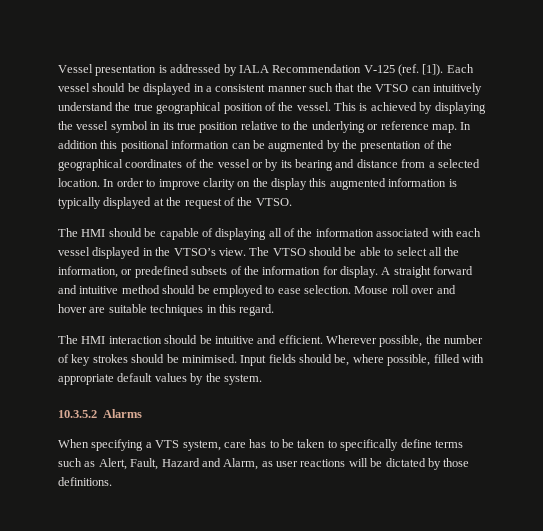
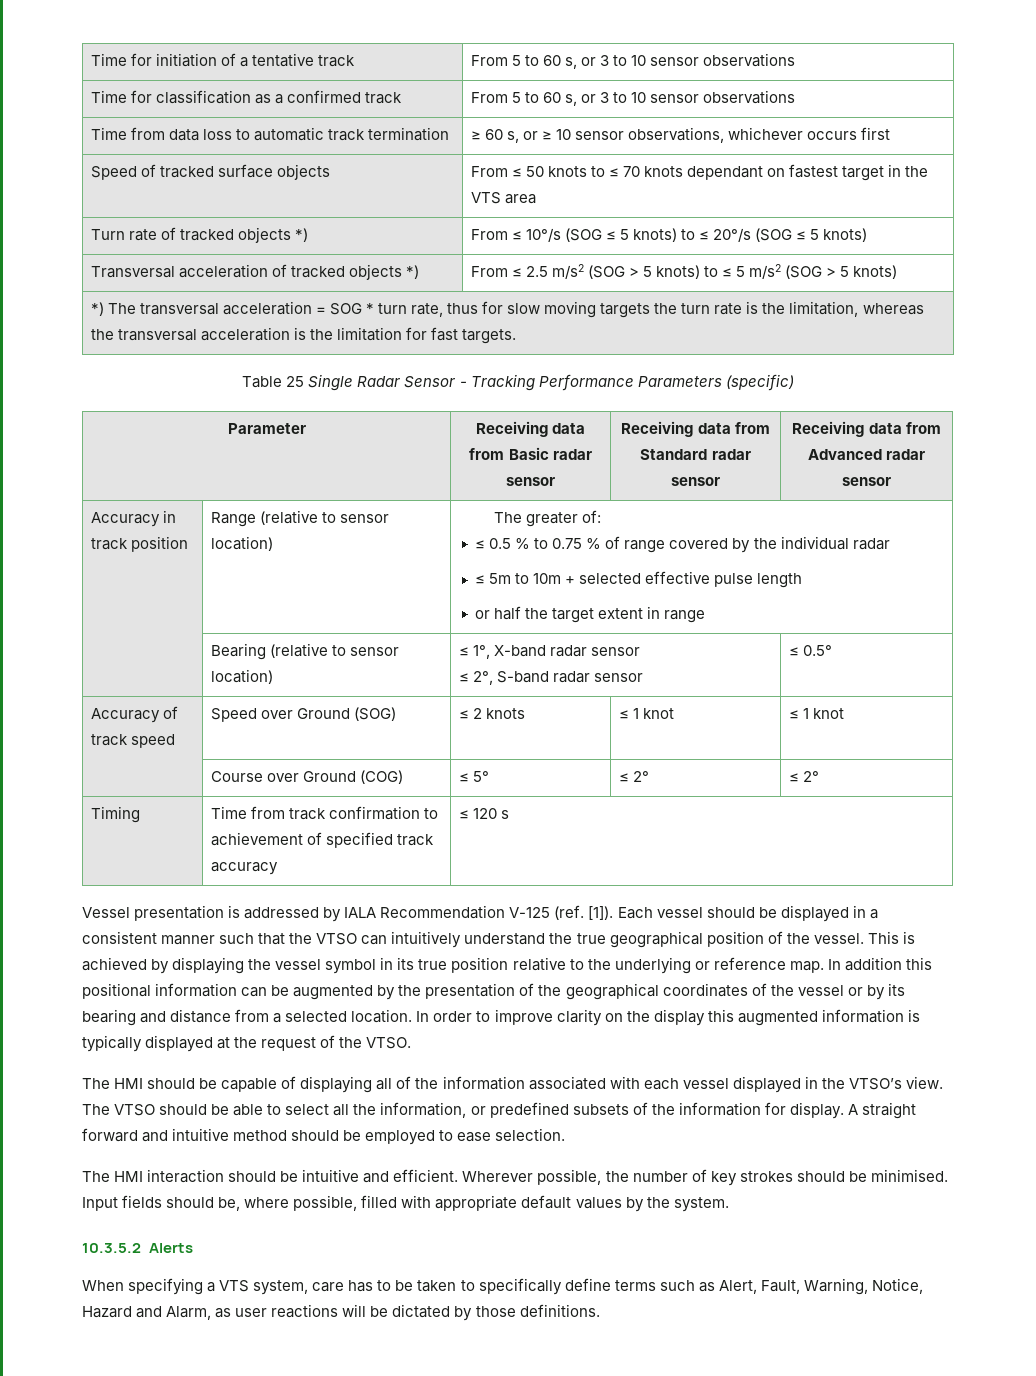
+ Time for initiation of a tentative track | From 5 to 60 s, or 3 to 10 sensor observations
+ Time for classification as a confirmed track | From 5 to 60 s, or 3 to 10 sensor observations
+ Time from data loss to automatic track termination | ≥ 60 s, or ≥ 10 sensor observations, whichever occurs first
+ Speed of tracked surface objects | From ≤ 50 knots to ≤ 70 knots dependant on fastest target in the VTS area
+ Turn rate of tracked objects *) | From ≤ 10°/s (SOG ≤ 5 knots) to ≤ 20°/s (SOG ≤ 5 knots)
+ Transversal acceleration of tracked objects *) | From ≤ 2.5 m/s2 (SOG > 5 knots) to ≤ 5 m/s2 (SOG > 5 knots)
+ *) The transversal acceleration = SOG * turn rate, thus for slow moving targets the turn rate is the limitation, whereas the transversal acceleration is the limitation for fast targets.
+ Table 25 Single Radar Sensor - Tracking Performance Parameters (specific)
+ Parameter | Receiving data from Basic radar sensor | Receiving data from Standard radar sensor | Receiving data from Advanced radar sensor
+ Accuracy in track position | Range (relative to sensor location) | The greater of:
+ ≤ 0.5 % to 0.75 % of range covered by the individual radar
+ ≤ 5m to 10m + selected effective pulse length
+ or half the target extent in range
+ | Bearing (relative to sensor location) | ≤ 1°, X-band radar sensor
+ ≤ 2°, S-band radar sensor | ≤ 0.5°
+ Accuracy of track speed | Speed over Ground (SOG) | ≤ 2 knots | ≤ 1 knot | ≤ 1 knot
+ | Course over Ground (COG) | ≤ 5° | ≤ 2° | ≤ 2°
+ Timing | Time from track confirmation to achievement of specified track accuracy | ≤ 120 s
- Mouse roll over and hover are suitable techniques in this regard.
- 10.3.5.2 Alarms
+ 10.3.5.2 Alerts
- When specifying a VTS system, care has to be taken to specifically define terms such as Alert, Fault, Hazard and Alarm, as user reactions will be dictated by those definitions.
+ When specifying a VTS system, care has to be taken to specifically define terms such as Alert, Fault, Warning, Notice, Hazard and Alarm, as user reactions will be dictated by those definitions.

